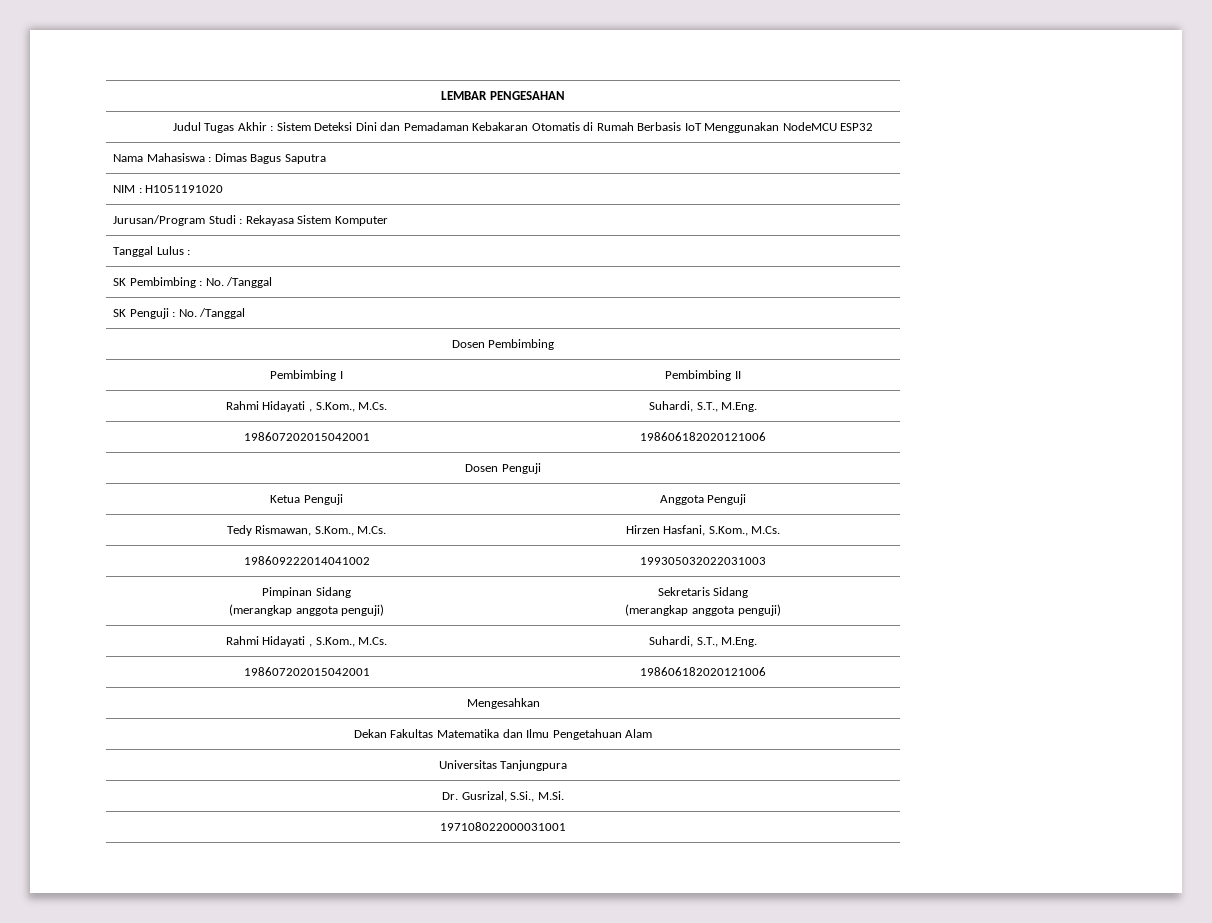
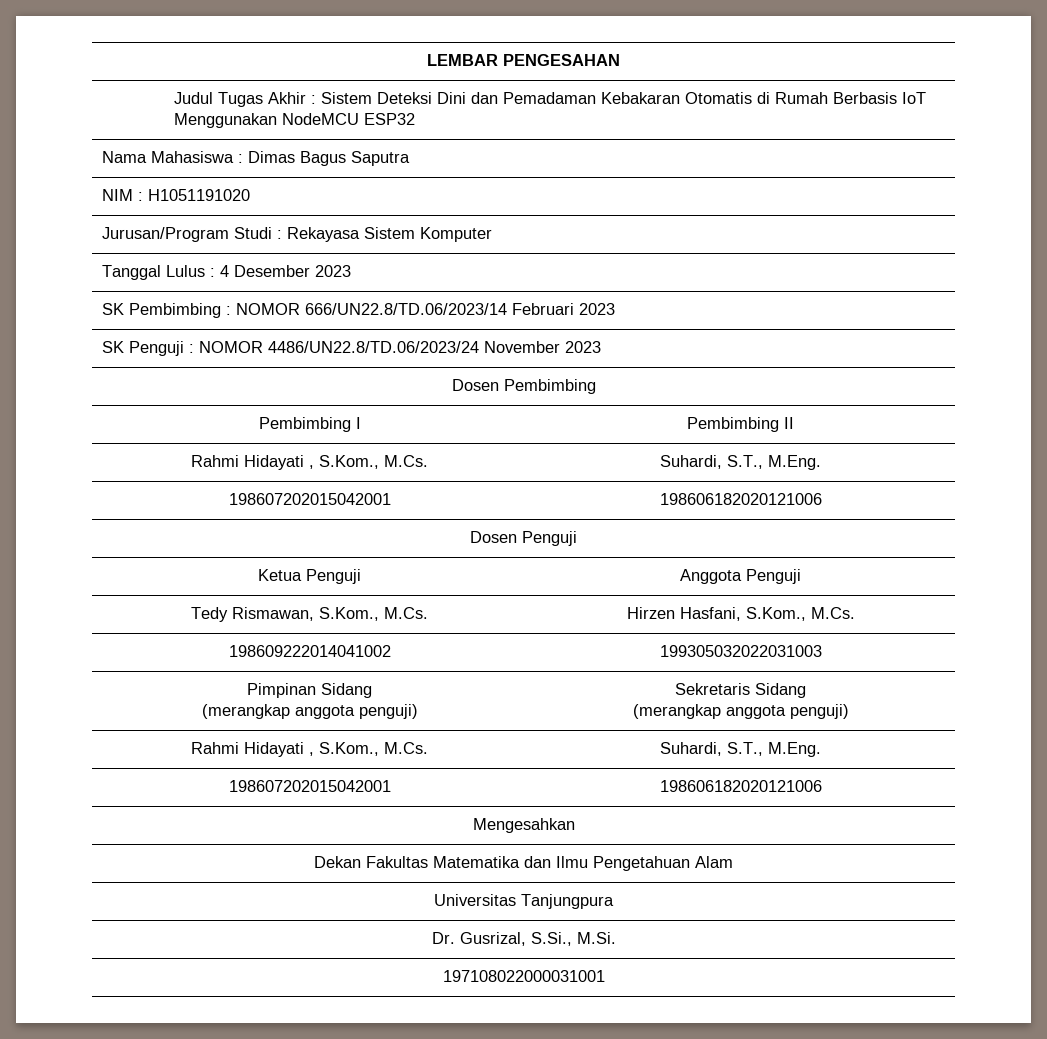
- Tanggal Lulus :
+ Tanggal Lulus : 4 Desember 2023
- SK Pembimbing : No. /Tanggal
+ SK Pembimbing : NOMOR 666/UN22.8/TD.06/2023/14 Februari 2023
- SK Penguji : No. /Tanggal
+ SK Penguji : NOMOR 4486/UN22.8/TD.06/2023/24 November 2023

